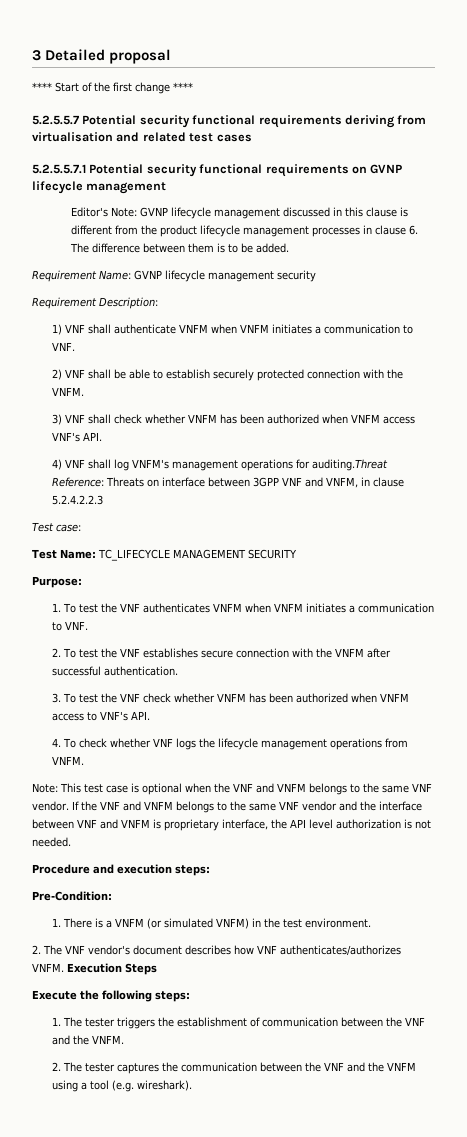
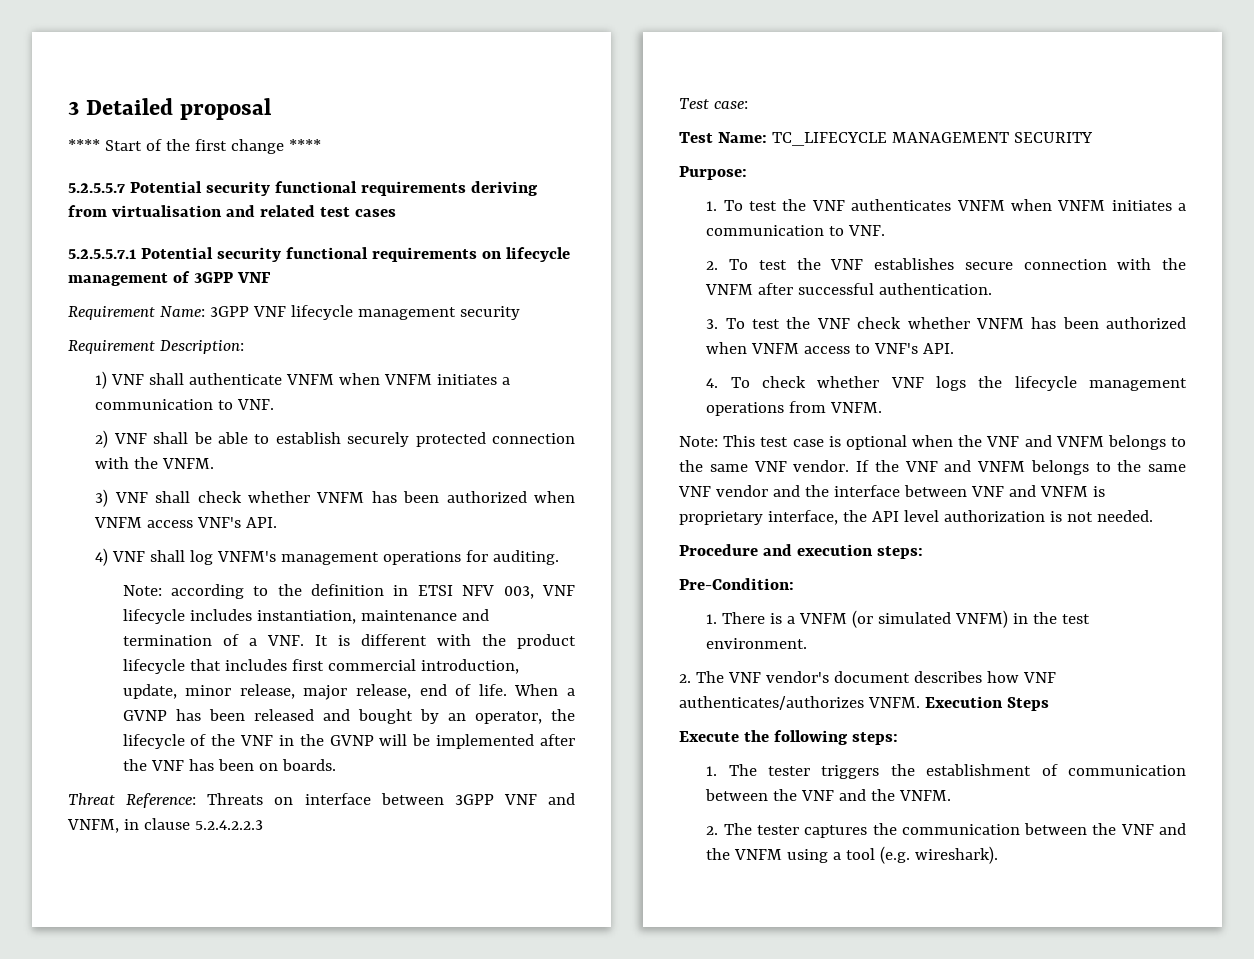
- 5.2.5.5.7.1 Potential security functional requirements on GVNP lifecycle management
- Editor's Note: GVNP lifecycle management discussed in this clause is different from the product lifecycle management processes in clause 6. The difference between them is to be added.
+ 5.2.5.5.7.1 Potential security functional requirements on lifecycle management of 3GPP VNF
- Requirement Name: GVNP lifecycle management security
+ Requirement Name: 3GPP VNF lifecycle management security
- 4) VNF shall log VNFM's management operations for auditing.Threat Reference: Threats on interface between 3GPP VNF and VNFM, in clause 5.2.4.2.2.3
+ 4) VNF shall log VNFM's management operations for auditing.
+ Note: according to the definition in ETSI NFV 003, VNF lifecycle includes instantiation, maintenance and termination of a VNF. It is different with the product lifecycle that includes first commercial introduction, update, minor release, major release, end of life. When a GVNP has been released and bought by an operator, the lifecycle of the VNF in the GVNP will be implemented after the VNF has been on boards.
+ Threat Reference: Threats on interface between 3GPP VNF and VNFM, in clause 5.2.4.2.2.3

